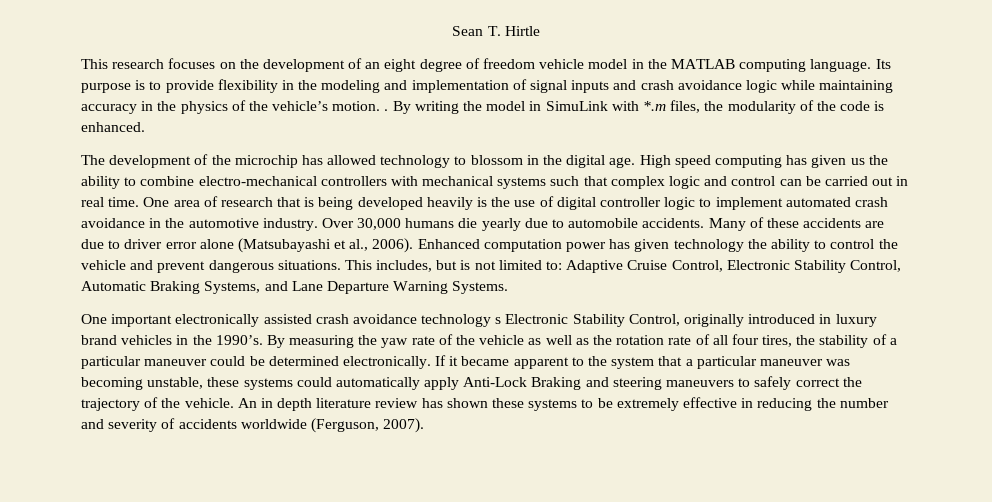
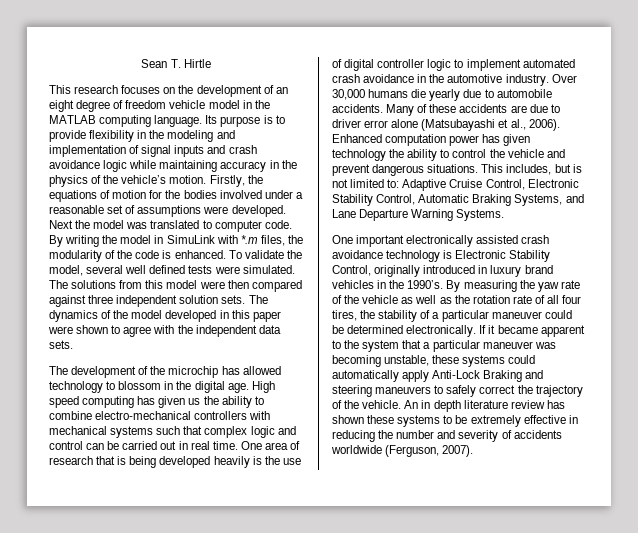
- Its purpose is to provide flexibility in the modeling and implementation of signal inputs and crash avoidance logic while maintaining accuracy in the physics of the vehicle’s motion. .
+ Its purpose is to provide flexibility in the modeling and implementation of signal inputs and crash avoidance logic while maintaining accuracy in the physics of the vehicle’s motion. Firstly, the equations of motion for the bodies involved under a reasonable set of assumptions were developed. Next the model was translated to computer code.
+ To validate the model, several well defined tests were simulated. The solutions from this model were then compared against three independent solution sets. The dynamics of the model developed in this paper were shown to agree with the independent data sets.
- One important electronically assisted crash avoidance technology s Electronic Stability Control, originally introduced in luxury brand vehicles in the 1990’s.
+ One important electronically assisted crash avoidance technology is Electronic Stability Control, originally introduced in luxury brand vehicles in the 1990’s.

